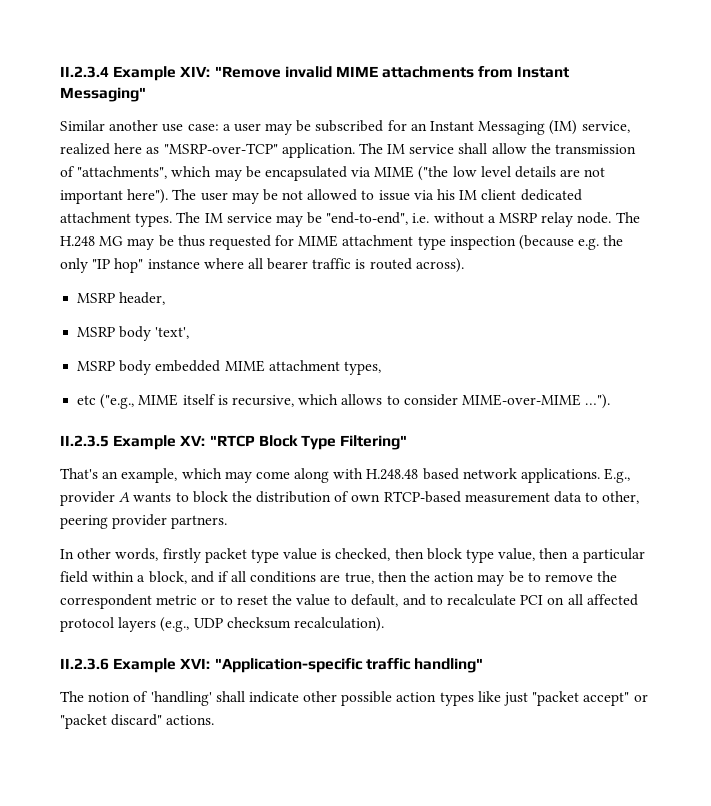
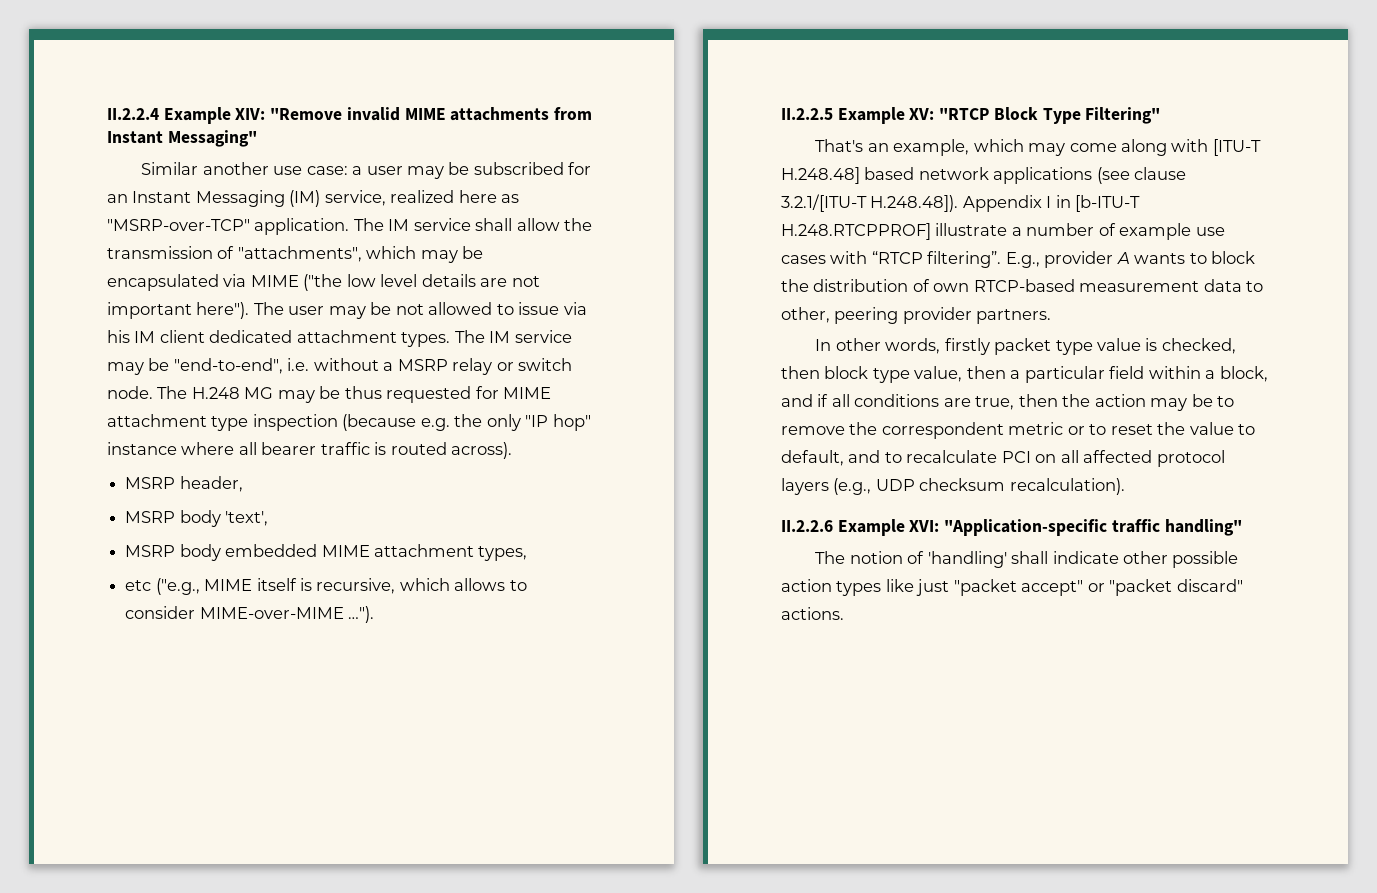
- II.2.3.4 Example XIV: "Remove invalid MIME attachments from Instant Messaging"
+ II.2.2.4 Example XIV: "Remove invalid MIME attachments from Instant Messaging"
- The IM service may be "end-to-end", i.e. without a MSRP relay node.
+ The IM service may be "end-to-end", i.e. without a MSRP relay or switch node.
- II.2.3.5 Example XV: "RTCP Block Type Filtering"
+ II.2.2.5 Example XV: "RTCP Block Type Filtering"
- That's an example, which may come along with H.248.48 based network applications.
+ That's an example, which may come along with [ITU-T H.248.48] based network applications (see clause 3.2.1/[ITU-T H.248.48]). Appendix I in [b-ITU-T H.248.RTCPPROF] illustrate a number of example use cases with “RTCP filtering”.
- II.2.3.6 Example XVI: "Application-specific traffic handling"
+ II.2.2.6 Example XVI: "Application-specific traffic handling"

